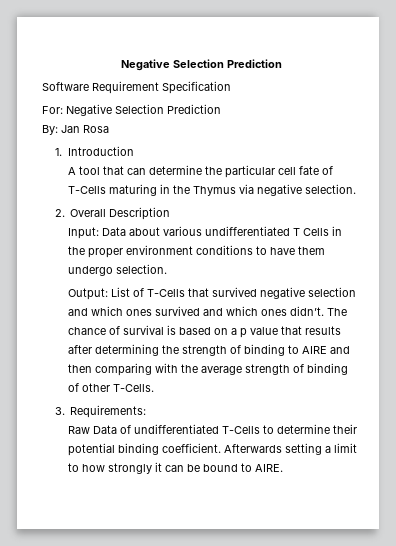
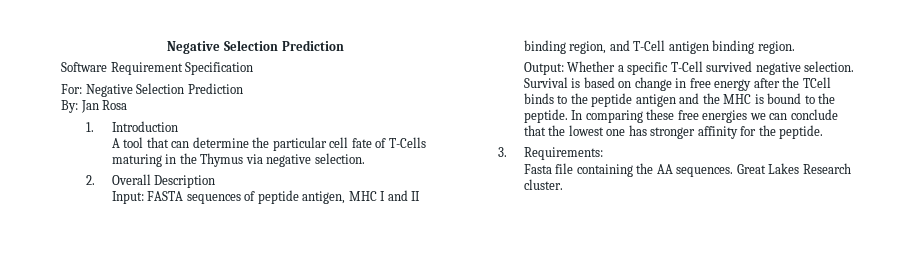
- Input: Data about various undifferentiated T Cells in the proper environment conditions to have them undergo selection.
- Output: List of T-Cells that survived negative selection and which ones survived and which ones didn’t. The chance of survival is based on a p value that results after determining the strength of binding to AIRE and then comparing with the average strength of binding of other T-Cells.
+ Input: FASTA sequences of peptide antigen, MHC I and II binding region, and T-Cell antigen binding region.
+ Output: Whether a specific T-Cell survived negative selection. Survival is based on change in free energy after the TCell binds to the peptide antigen and the MHC is bound to the peptide. In comparing these free energies we can conclude that the lowest one has stronger affinity for the peptide.
  3. Requirements:
- Raw Data of undifferentiated T-Cells to determine their potential binding coefficient. Afterwards setting a limit to how strongly it can be bound to AIRE.
+ Fasta file containing the AA sequences. Great Lakes Research cluster.

